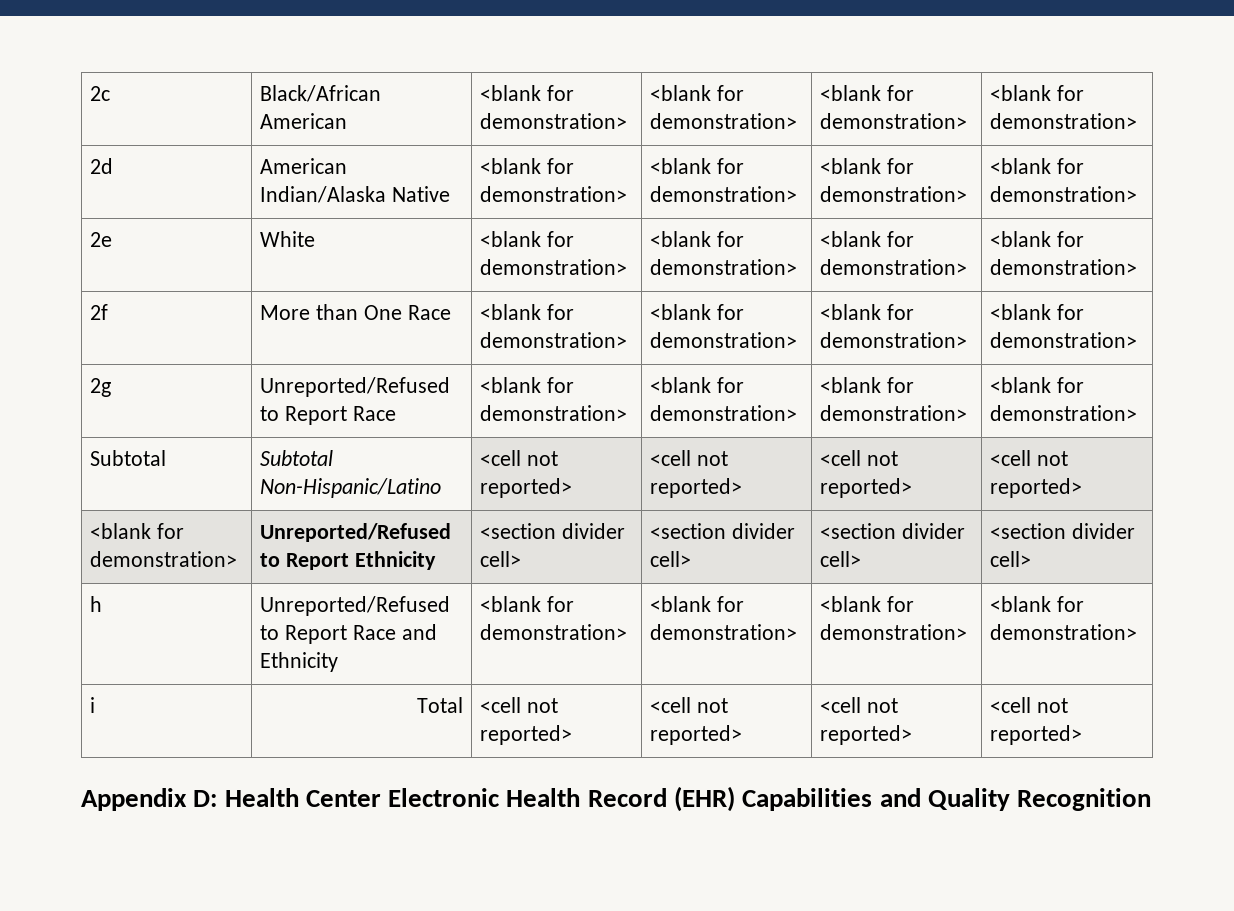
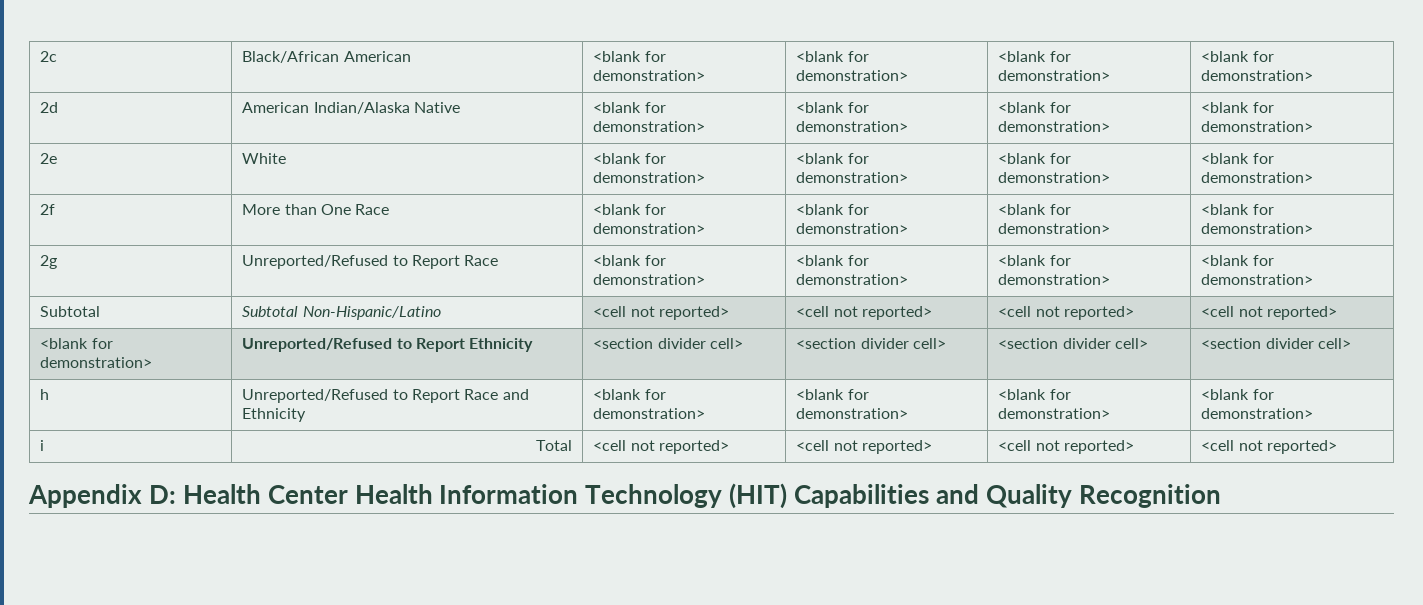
- Appendix D: Health Center Electronic Health Record (EHR) Capabilities and Quality Recognition
+ Appendix D: Health Center Health Information Technology (HIT) Capabilities and Quality Recognition

